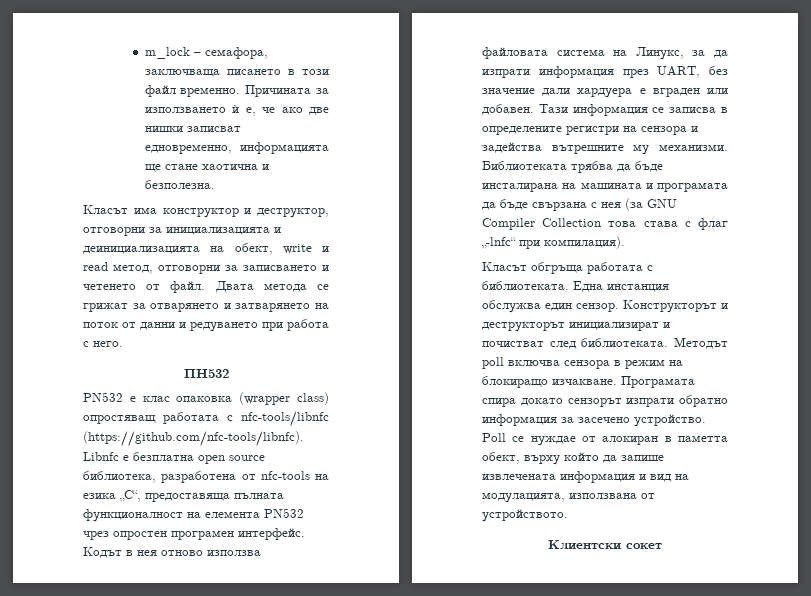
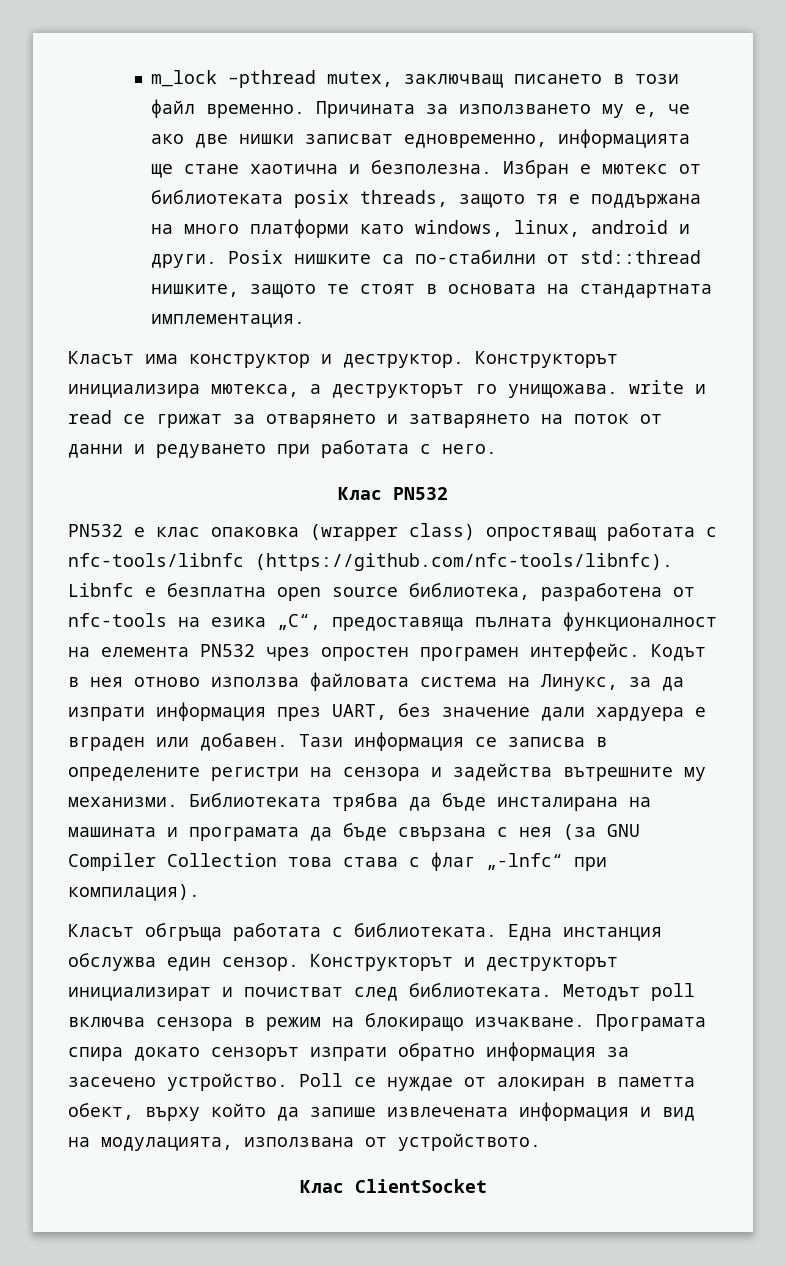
- m_lock – семафора, заключваща писането в този файл временно.
+ m_lock –pthread mutex, заключващ писането в този файл временно.
- Причината за използването ѝ е, че ако две нишки записват едновременно, информацията ще стане хаотична и безполезна.
- Класът има конструктор и деструктор, отговорни за инициализацията и деинициализацията на обект, write и read метод, отговорни за записването и четенето от файл. Двата метода се грижат за отварянето и затварянето на поток от данни и редуването при работа с него.
+ Причината за използването му е, че ако две нишки записват едновременно, информацията ще стане хаотична и безполезна. Избран е мютекс от библиотеката posix threads, защото тя е поддържана на много платформи като windows, linux, android и други. Posix нишките са по-стабилни от std::thread нишките, защото те стоят в основата на стандартната имплементация.
+ Класът има конструктор и деструктор. Конструкторът инициализира мютекса, а деструкторът го унищожава. write и read се грижат за отварянето и затварянето на поток от данни и редуването при работата с него.
- ПН532
+ Клас PN532
- Клиентски сокет
+ Клас ClientSocket

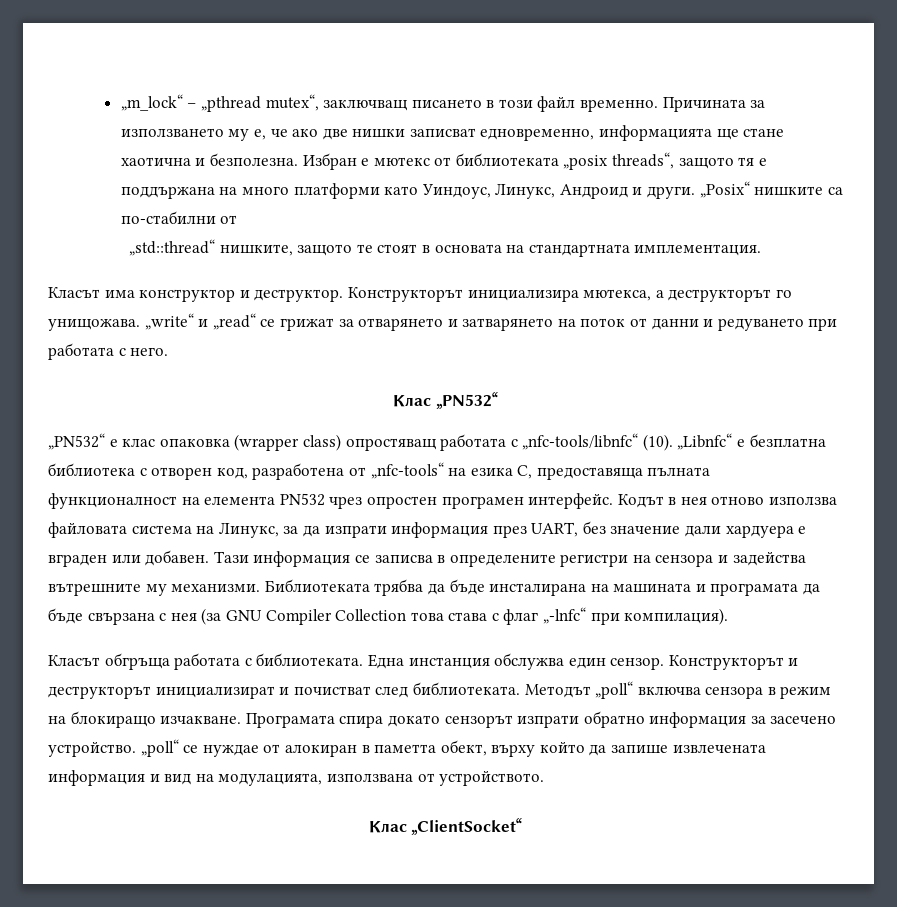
- m_lock –pthread mutex, заключващ писането в този файл временно.
+ „m_lock“ – „pthread mutex“, заключващ писането в този файл временно.
- Избран е мютекс от библиотеката posix threads, защото тя е поддържана на много платформи като windows, linux, android и други.
+ Избран е мютекс от библиотеката „posix threads“, защото тя е поддържана на много платформи като Уиндоус, Линукс, Андроид и други.
- Posix нишките са по-стабилни от std::thread нишките, защото те стоят в основата на стандартната имплементация.
+ „Posix“ нишките са по-стабилни от
+ „std::thread“ нишките, защото те стоят в основата на стандартната имплементация.
- Конструкторът инициализира мютекса, а деструкторът го унищожава. write и read се грижат за отварянето и затварянето на поток от данни и редуването при работата с него.
+ Конструкторът инициализира мютекса, а деструкторът го унищожава. „write“ и „read“ се грижат за отварянето и затварянето на поток от данни и редуването при работата с него.
- Клас PN532
- PN532 е клас опаковка (wrapper class) опростяващ работата с nfc-tools/libnfc (https://github.com/nfc-tools/libnfc). Libnfc е безплатна open source библиотека, разработена от nfc-tools на езика „C“, предоставяща пълната функционалност на елемента PN532 чрез опростен програмен интерфейс.
+ Клас „PN532“
+ „PN532“ е клас опаковка (wrapper class) опростяващ работата с „nfc-tools/libnfc“ (10). „Libnfc“ е безплатна библиотека с отворен код, разработена от „nfc-tools“ на езика C, предоставяща пълната функционалност на елемента PN532 чрез опростен програмен интерфейс.
- Методът poll включва сензора в режим на блокиращо изчакване.
+ Методът „poll“ включва сензора в режим на блокиращо изчакване.
- Poll се нуждае от алокиран в паметта обект, върху който да запише извлечената информация и вид на модулацията, използвана от устройството.
+ „poll“ се нуждае от алокиран в паметта обект, върху който да запише извлечената информация и вид на модулацията, използвана от устройството.
- Клас ClientSocket
+ Клас „ClientSocket“

